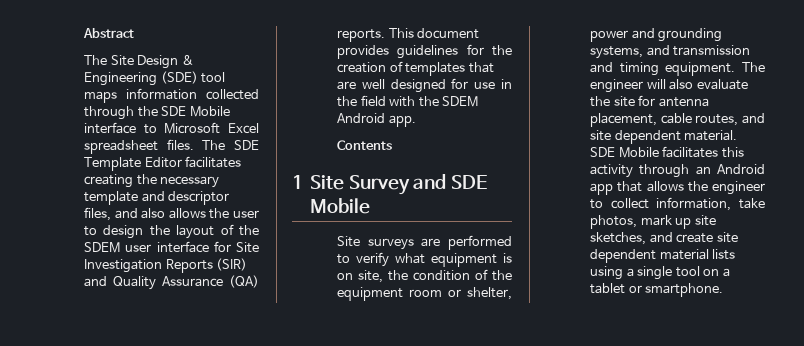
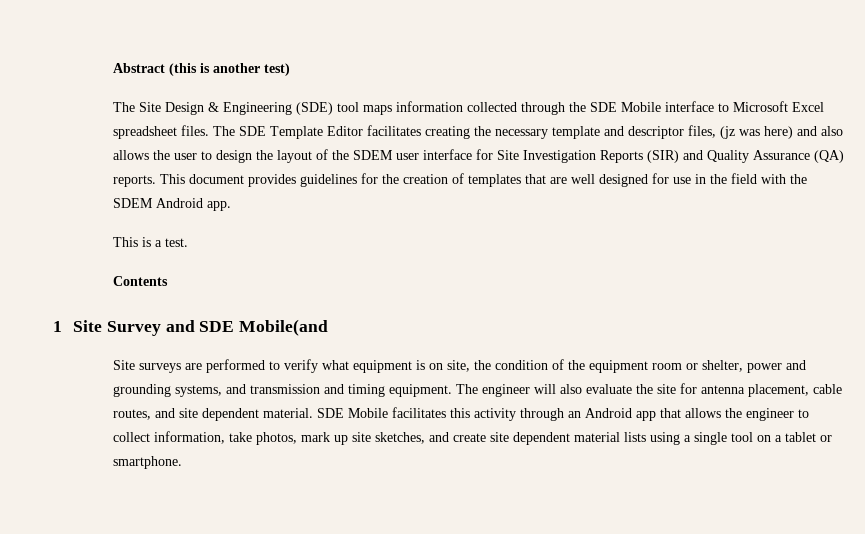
- Abstract
+ Abstract (this is another test)
- The SDE Template Editor facilitates creating the necessary template and descriptor files, and also allows the user to design the layout of the SDEM user interface for Site Investigation Reports (SIR) and Quality Assurance (QA) reports.
+ The SDE Template Editor facilitates creating the necessary template and descriptor files, (jz was here) and also allows the user to design the layout of the SDEM user interface for Site Investigation Reports (SIR) and Quality Assurance (QA) reports.
+ This is a test.
- 1 Site Survey and SDE Mobile
+ 1 Site Survey and SDE Mobile(and

